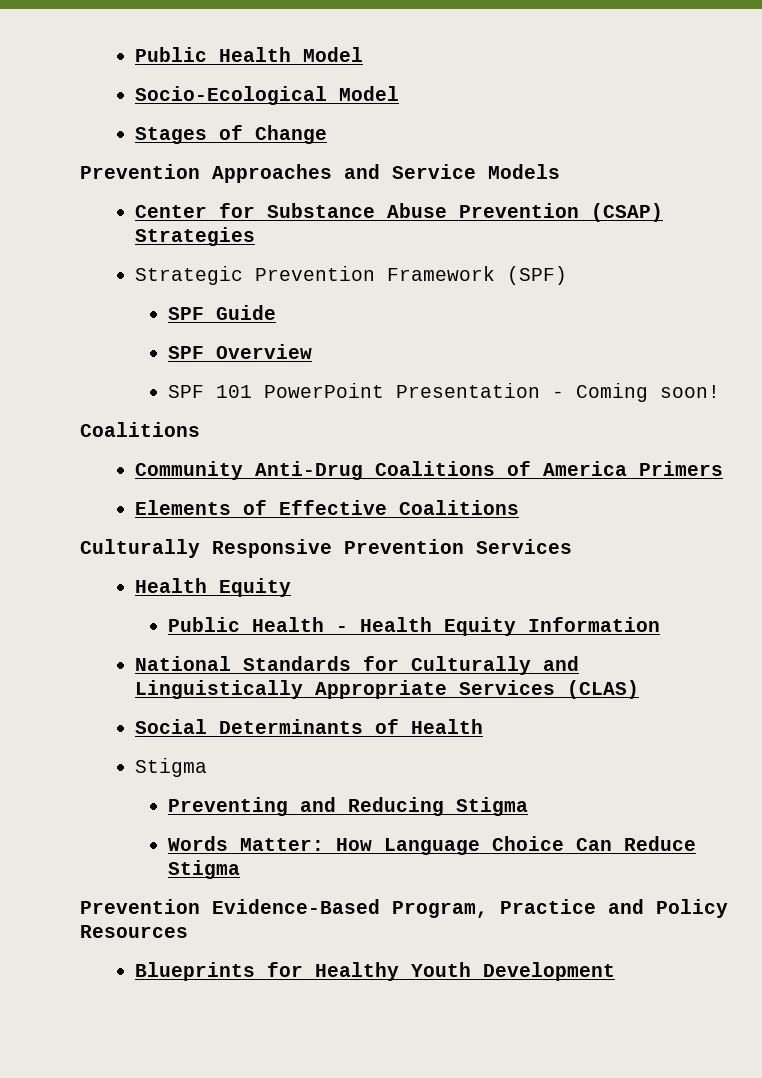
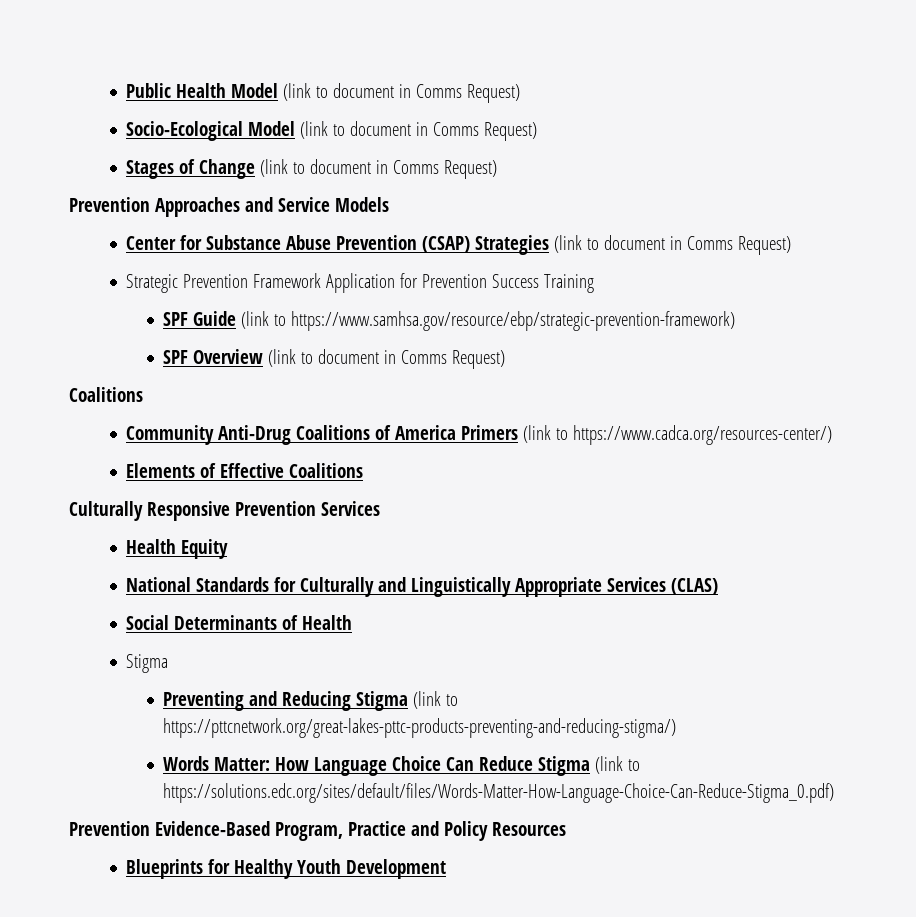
- Public Health Model
- Socio-Ecological Model
- Stages of Change
+ Public Health Model (link to document in Comms Request)
+ Socio-Ecological Model (link to document in Comms Request)
+ Stages of Change (link to document in Comms Request)
- Center for Substance Abuse Prevention (CSAP) Strategies
- Strategic Prevention Framework (SPF)
+ Center for Substance Abuse Prevention (CSAP) Strategies (link to document in Comms Request)
+ Strategic Prevention Framework Application for Prevention Success Training
- SPF Guide
+ SPF Guide (link to https://www.samhsa.gov/resource/ebp/strategic-prevention-framework)
- SPF Overview
- SPF 101 PowerPoint Presentation - Coming soon!
+ SPF Overview (link to document in Comms Request)
- Community Anti-Drug Coalitions of America Primers
+ Community Anti-Drug Coalitions of America Primers (link to https://www.cadca.org/resources-center/)
- Public Health - Health Equity Information
- Preventing and Reducing Stigma
+ Preventing and Reducing Stigma (link to https://pttcnetwork.org/great-lakes-pttc-products-preventing-and-reducing-stigma/)
- Words Matter: How Language Choice Can Reduce Stigma
+ Words Matter: How Language Choice Can Reduce Stigma (link to https://solutions.edc.org/sites/default/files/Words-Matter-How-Language-Choice-Can-Reduce-Stigma_0.pdf)

